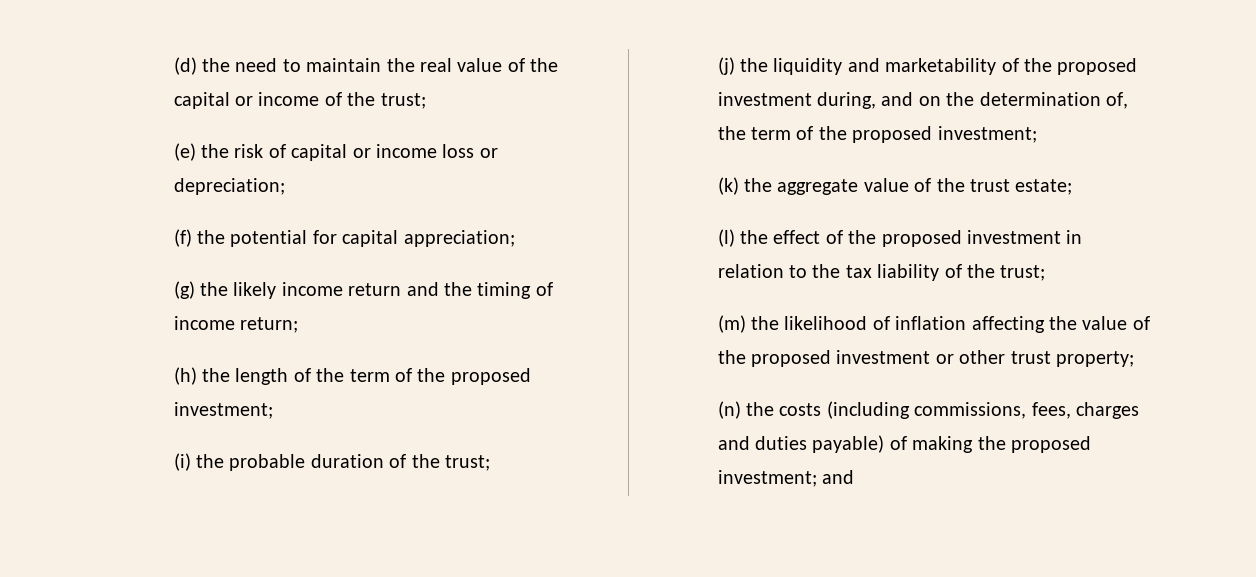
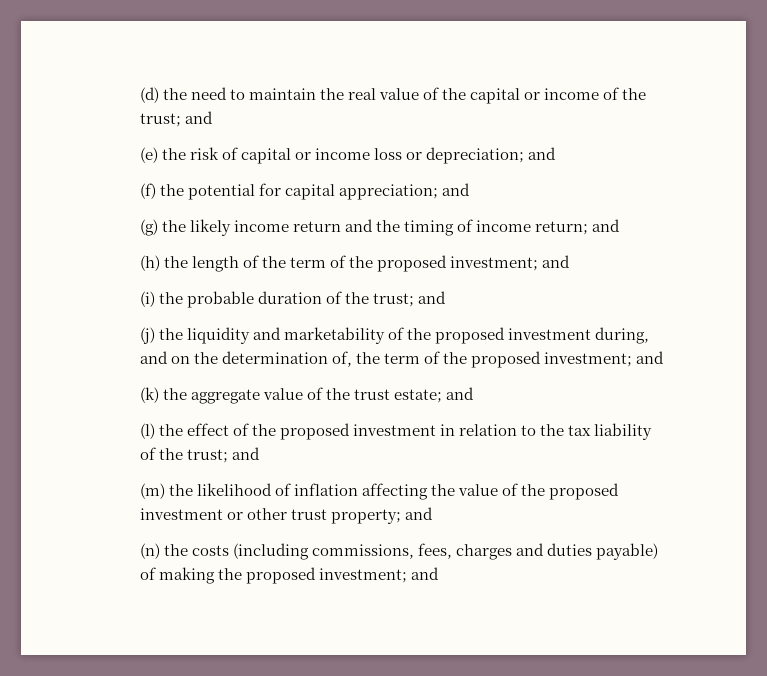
- (d) the need to maintain the real value of the capital or income of the trust;
+ (d) the need to maintain the real value of the capital or income of the trust; and
- (e) the risk of capital or income loss or depreciation;
+ (e) the risk of capital or income loss or depreciation; and
- (f) the potential for capital appreciation;
+ (f) the potential for capital appreciation; and
- (g) the likely income return and the timing of income return;
+ (g) the likely income return and the timing of income return; and
- (h) the length of the term of the proposed investment;
+ (h) the length of the term of the proposed investment; and
- (i) the probable duration of the trust;
+ (i) the probable duration of the trust; and
- (j) the liquidity and marketability of the proposed investment during, and on the determination of, the term of the proposed investment;
+ (j) the liquidity and marketability of the proposed investment during, and on the determination of, the term of the proposed investment; and
- (k) the aggregate value of the trust estate;
+ (k) the aggregate value of the trust estate; and
- (l) the effect of the proposed investment in relation to the tax liability of the trust;
+ (l) the effect of the proposed investment in relation to the tax liability of the trust; and
- (m) the likelihood of inflation affecting the value of the proposed investment or other trust property;
+ (m) the likelihood of inflation affecting the value of the proposed investment or other trust property; and

